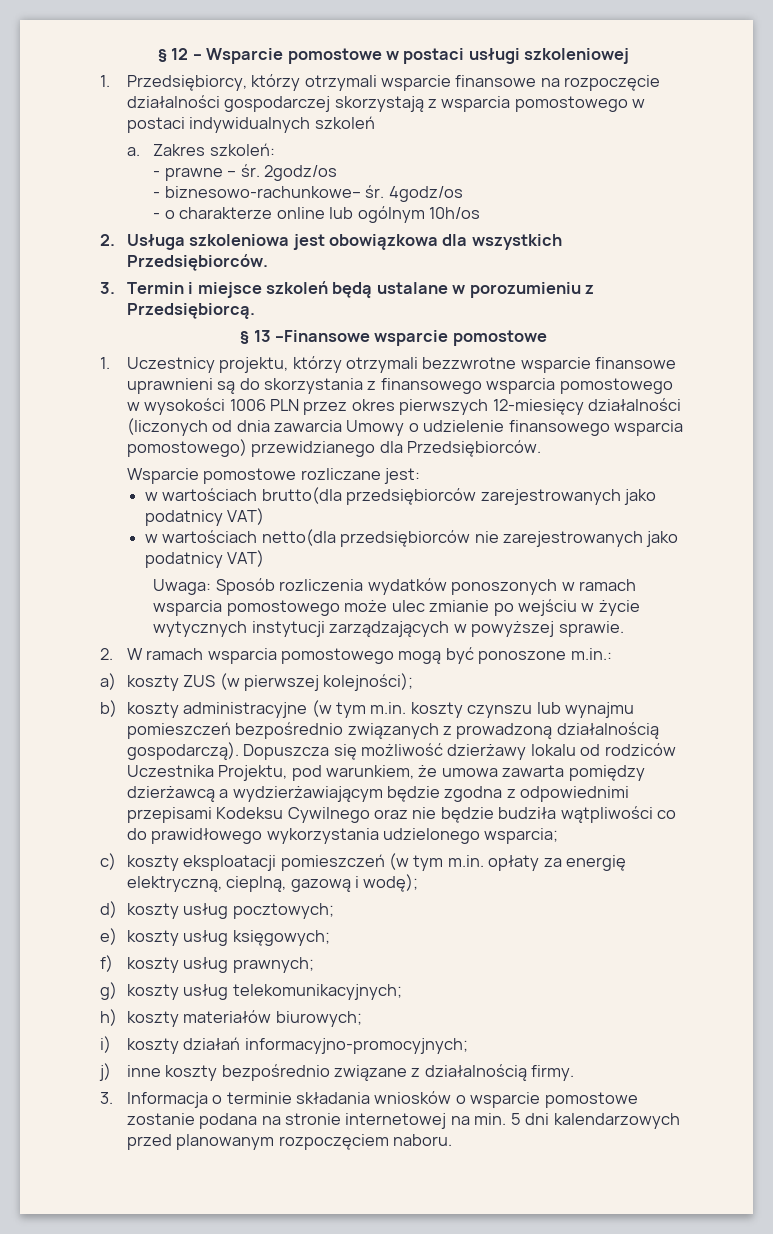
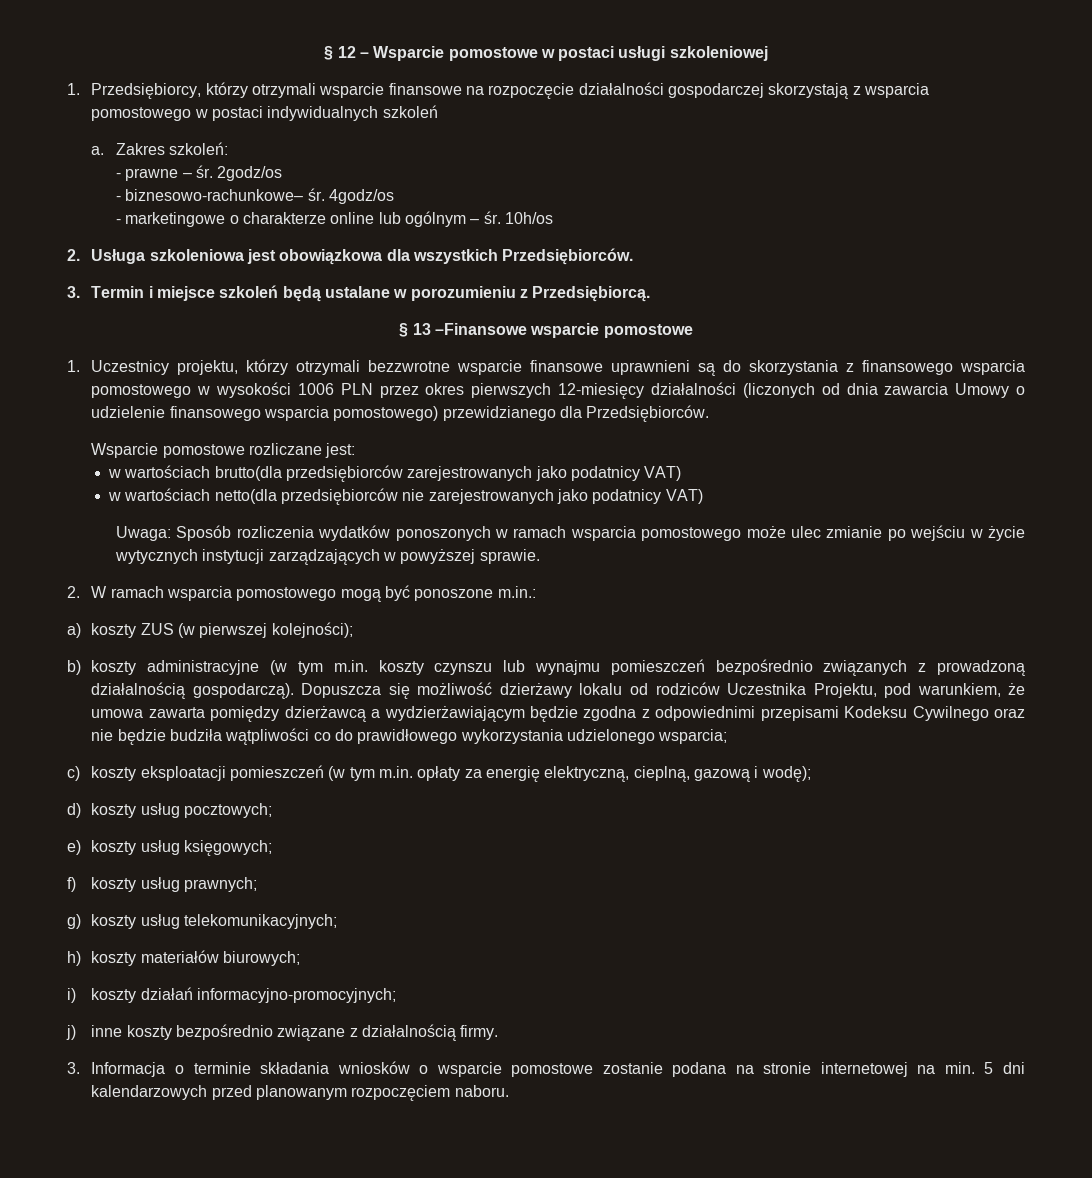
- - o charakterze online lub ogólnym 10h/os
+ - marketingowe o charakterze online lub ogólnym – śr. 10h/os

